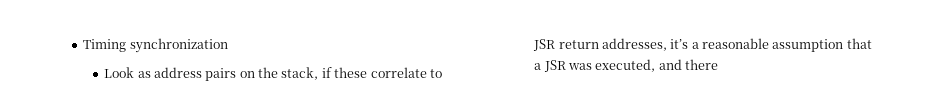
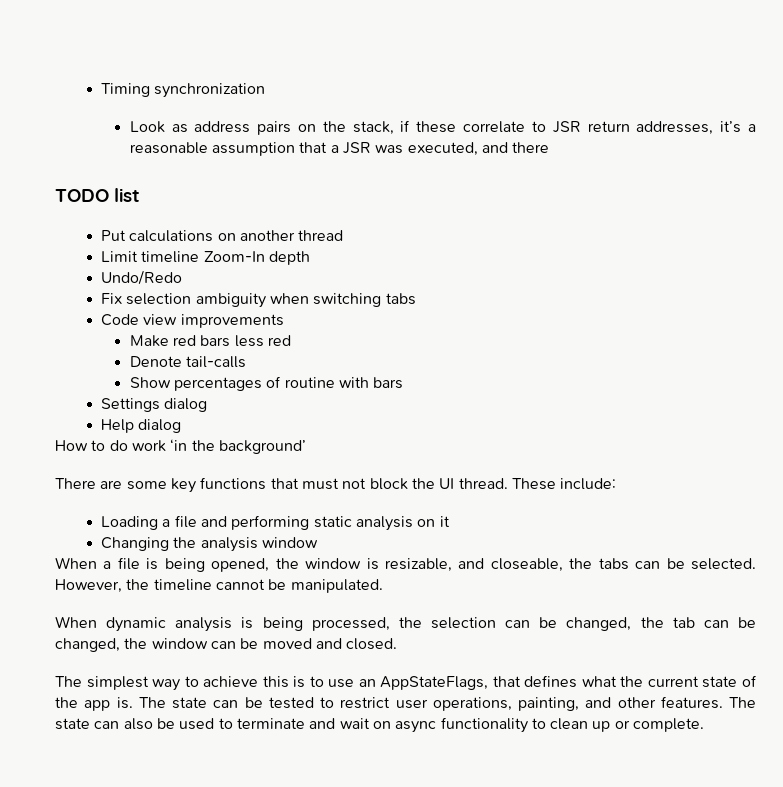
+ TODO list
+ Put calculations on another thread
+ Limit timeline Zoom-In depth
+ Undo/Redo
+ Fix selection ambiguity when switching tabs
+ Code view improvements
+ Make red bars less red
+ Denote tail-calls
+ Show percentages of routine with bars
+ Settings dialog
+ Help dialog
+ How to do work ‘in the background’
+ There are some key functions that must not block the UI thread. These include:
+ Loading a file and performing static analysis on it
+ Changing the analysis window
+ When a file is being opened, the window is resizable, and closeable, the tabs can be selected. However, the timeline cannot be manipulated.
+ When dynamic analysis is being processed, the selection can be changed, the tab can be changed, the window can be moved and closed.
+ The simplest way to achieve this is to use an AppStateFlags, that defines what the current state of the app is. The state can be tested to restrict user operations, painting, and other features. The state can also be used to terminate and wait on async functionality to clean up or complete.

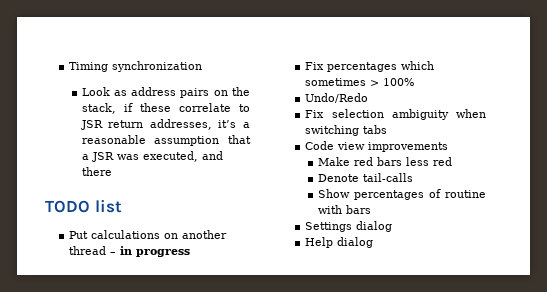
- Put calculations on another thread
- Limit timeline Zoom-In depth
+ Put calculations on another thread – in progress
+ Fix percentages which sometimes > 100%
- How to do work ‘in the background’
- There are some key functions that must not block the UI thread. These include:
- Loading a file and performing static analysis on it
- Changing the analysis window
- When a file is being opened, the window is resizable, and closeable, the tabs can be selected. However, the timeline cannot be manipulated.
- When dynamic analysis is being processed, the selection can be changed, the tab can be changed, the window can be moved and closed.
- The simplest way to achieve this is to use an AppStateFlags, that defines what the current state of the app is. The state can be tested to restrict user operations, painting, and other features. The state can also be used to terminate and wait on async functionality to clean up or complete.

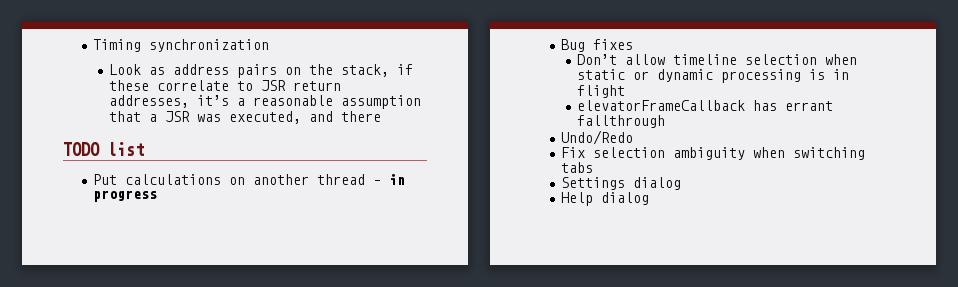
- Fix percentages which sometimes > 100%
+ Bug fixes
+ Don’t allow timeline selection when static or dynamic processing is in flight
+ elevatorFrameCallback has errant fallthrough
- Code view improvements
- Make red bars less red
- Denote tail-calls
- Show percentages of routine with bars

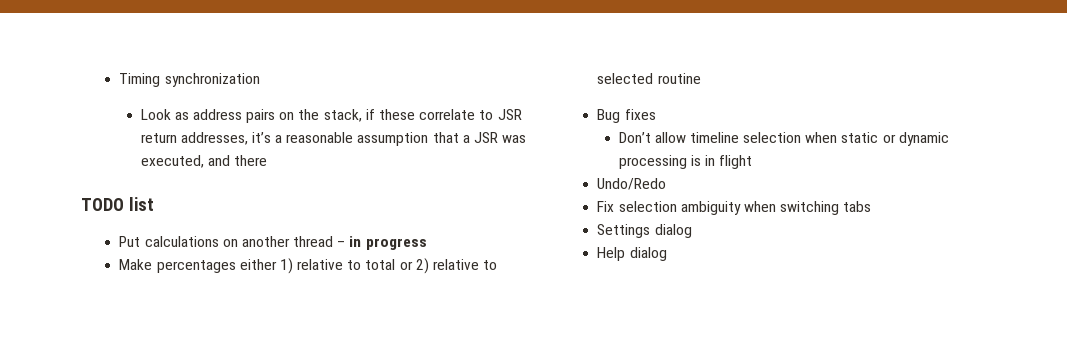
+ Make percentages either 1) relative to total or 2) relative to selected routine
- elevatorFrameCallback has errant fallthrough

